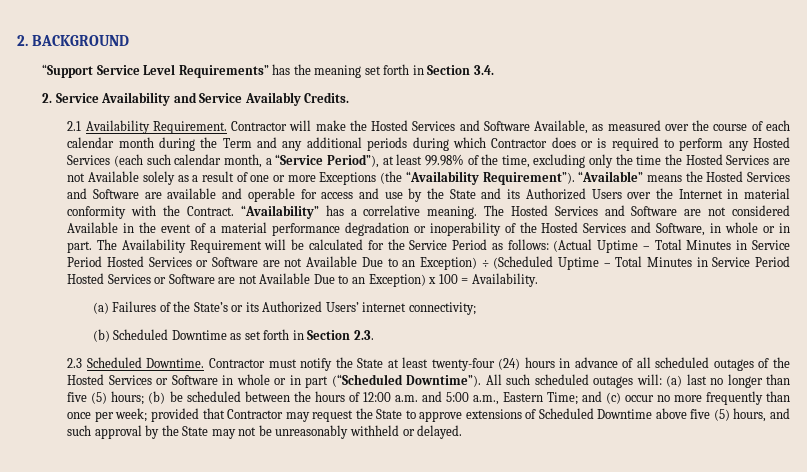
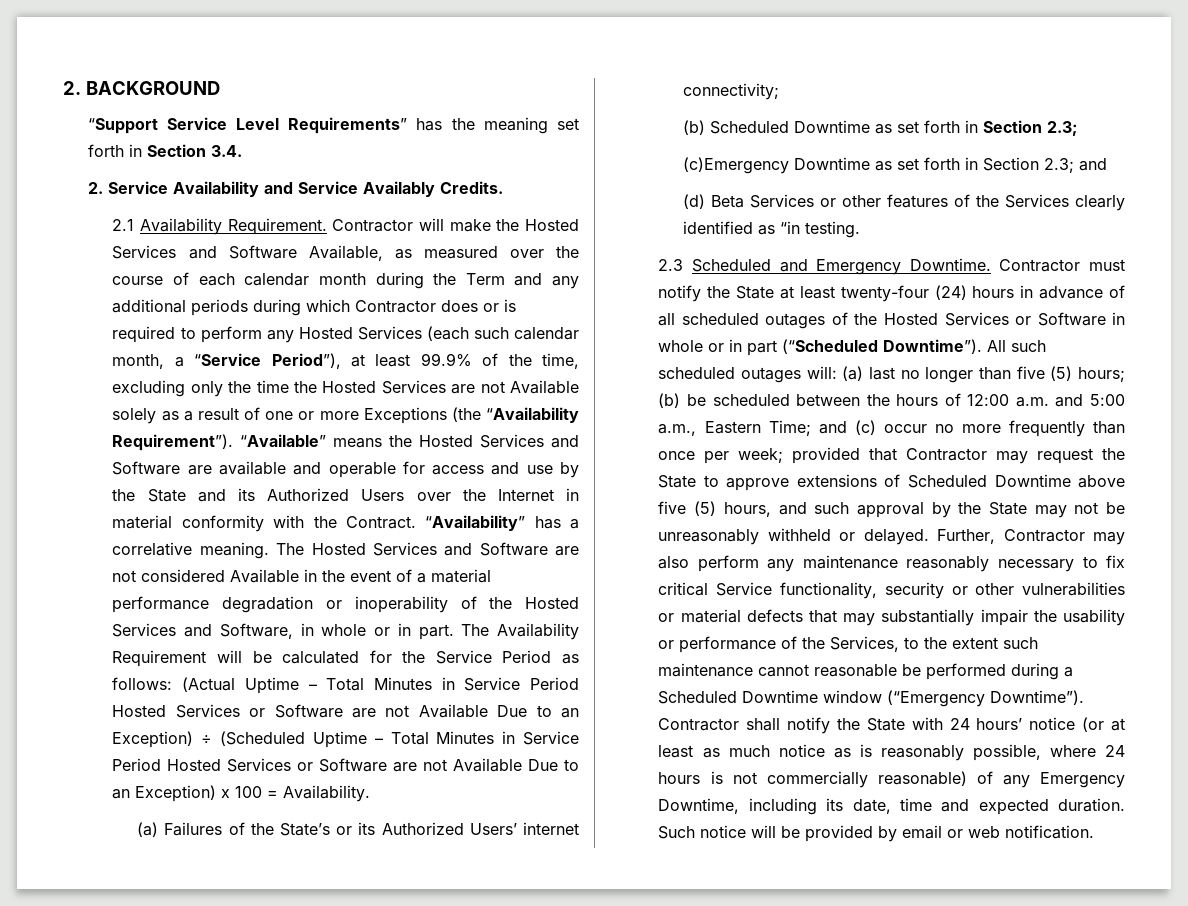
- Contractor will make the Hosted Services and Software Available, as measured over the course of each calendar month during the Term and any additional periods during which Contractor does or is required to perform any Hosted Services (each such calendar month, a “Service Period”), at least 99.98% of the time, excluding only the time the Hosted Services are not Available solely as a result of one or more Exceptions (the “Availability Requirement”).
+ Contractor will make the Hosted Services and Software Available, as measured over the course of each calendar month during the Term and any additional periods during which Contractor does or is required to perform any Hosted Services (each such calendar month, a “Service Period”), at least 99.9% of the time, excluding only the time the Hosted Services are not Available solely as a result of one or more Exceptions (the “Availability Requirement”).
- (b) Scheduled Downtime as set forth in Section 2.3.
+ (b) Scheduled Downtime as set forth in Section 2.3;
+ (c)Emergency Downtime as set forth in Section 2.3; and
+ (d) Beta Services or other features of the Services clearly identified as “in testing.
- 2.3 Scheduled Downtime.
+ 2.3 Scheduled and Emergency Downtime.
+ Further, Contractor may also perform any maintenance reasonably necessary to fix critical Service functionality, security or other vulnerabilities or material defects that may substantially impair the usability or performance of the Services, to the extent such maintenance cannot reasonable be performed during a Scheduled Downtime window (“Emergency Downtime”). Contractor shall notify the State with 24 hours’ notice (or at least as much notice as is reasonably possible, where 24 hours is not commercially reasonable) of any Emergency Downtime, including its date, time and expected duration. Such notice will be provided by email or web notification.

